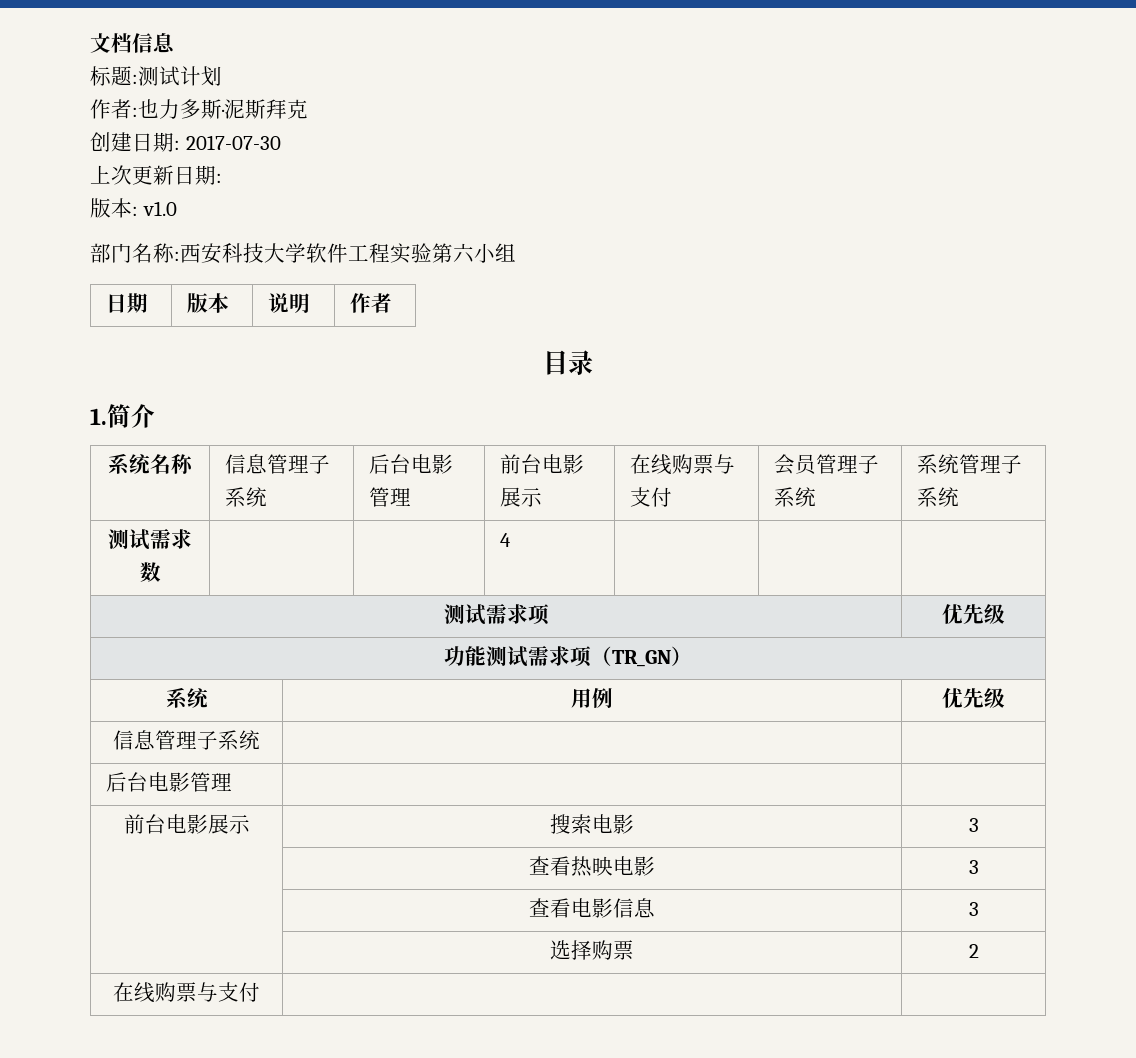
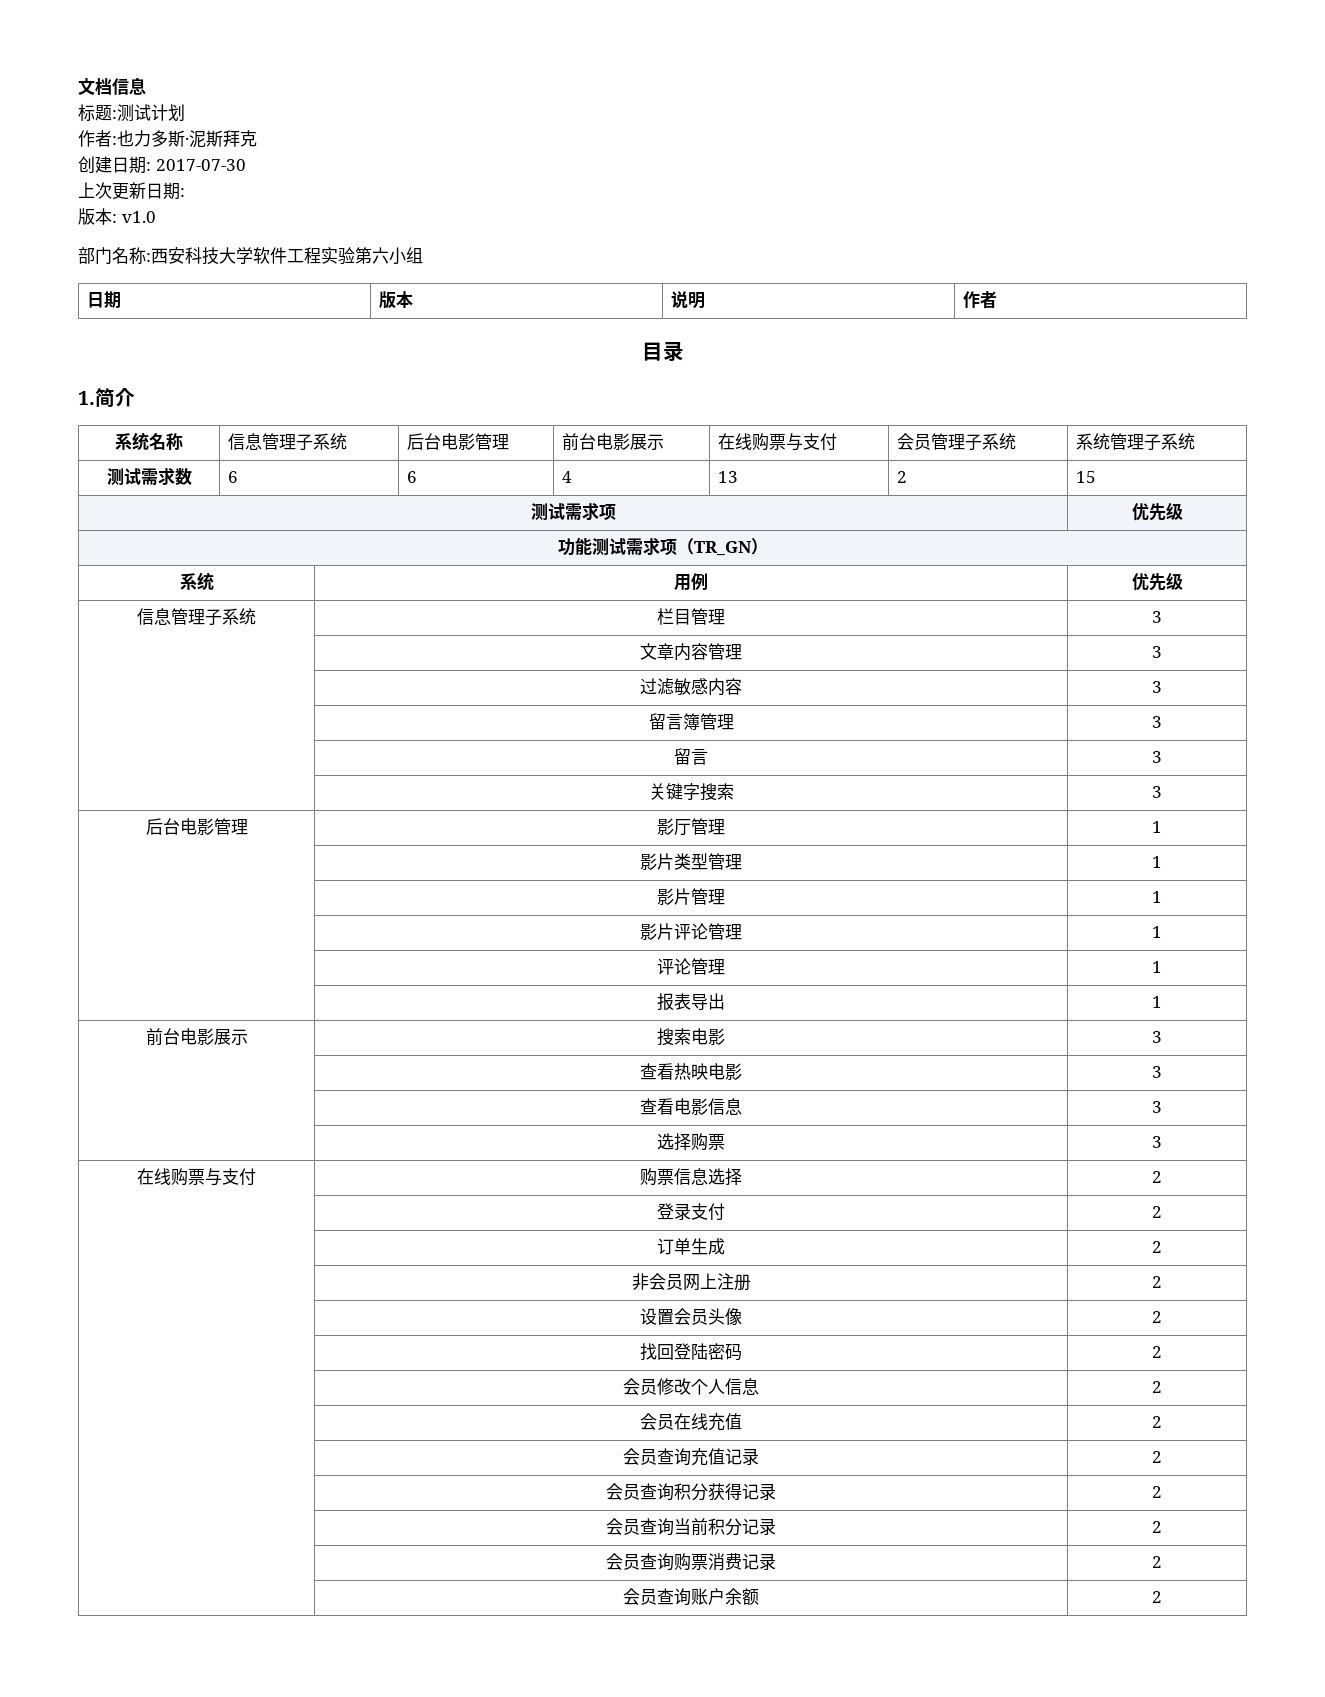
- 测试需求数 | | | 4 | | |
+ 测试需求数 | 6 | 6 | 4 | 13 | 2 | 15
- 信息管理子系统 | |
- 后台电影管理 | |
+ 信息管理子系统 | 栏目管理 | 3
+ | 文章内容管理 | 3
+ | 过滤敏感内容 | 3
+ | 留言簿管理 | 3
+ | 留言 | 3
+ | 关键字搜索 | 3
+ 后台电影管理 | 影厅管理 | 1
+ | 影片类型管理 | 1
+ | 影片管理 | 1
+ | 影片评论管理 | 1
+ | 评论管理 | 1
+ | 报表导出 | 1
- | 选择购票 | 2
- 在线购票与支付 | |
+ | 选择购票 | 3
+ 在线购票与支付 | 购票信息选择 | 2
+ | 登录支付 | 2
+ | 订单生成 | 2
+ | 非会员网上注册 | 2
+ | 设置会员头像 | 2
+ | 找回登陆密码 | 2
+ | 会员修改个人信息 | 2
+ | 会员在线充值 | 2
+ | 会员查询充值记录 | 2
+ | 会员查询积分获得记录 | 2
+ | 会员查询当前积分记录 | 2
+ | 会员查询购票消费记录 | 2
+ | 会员查询账户余额 | 2

